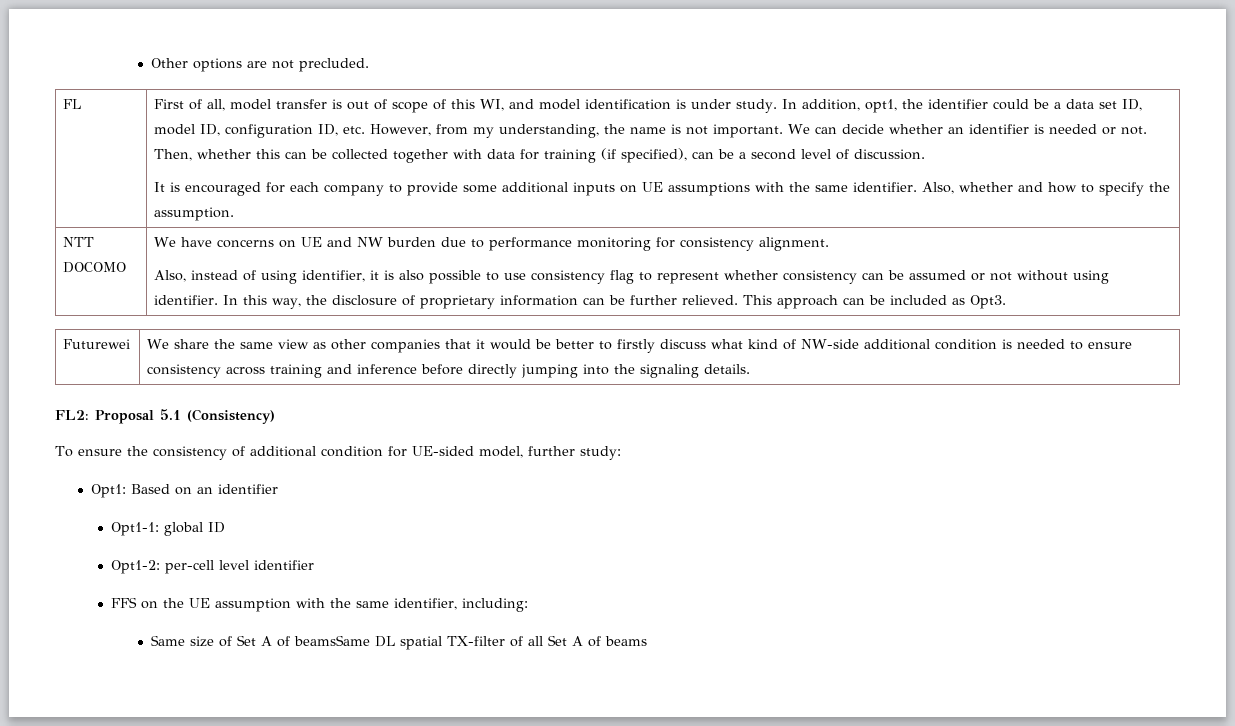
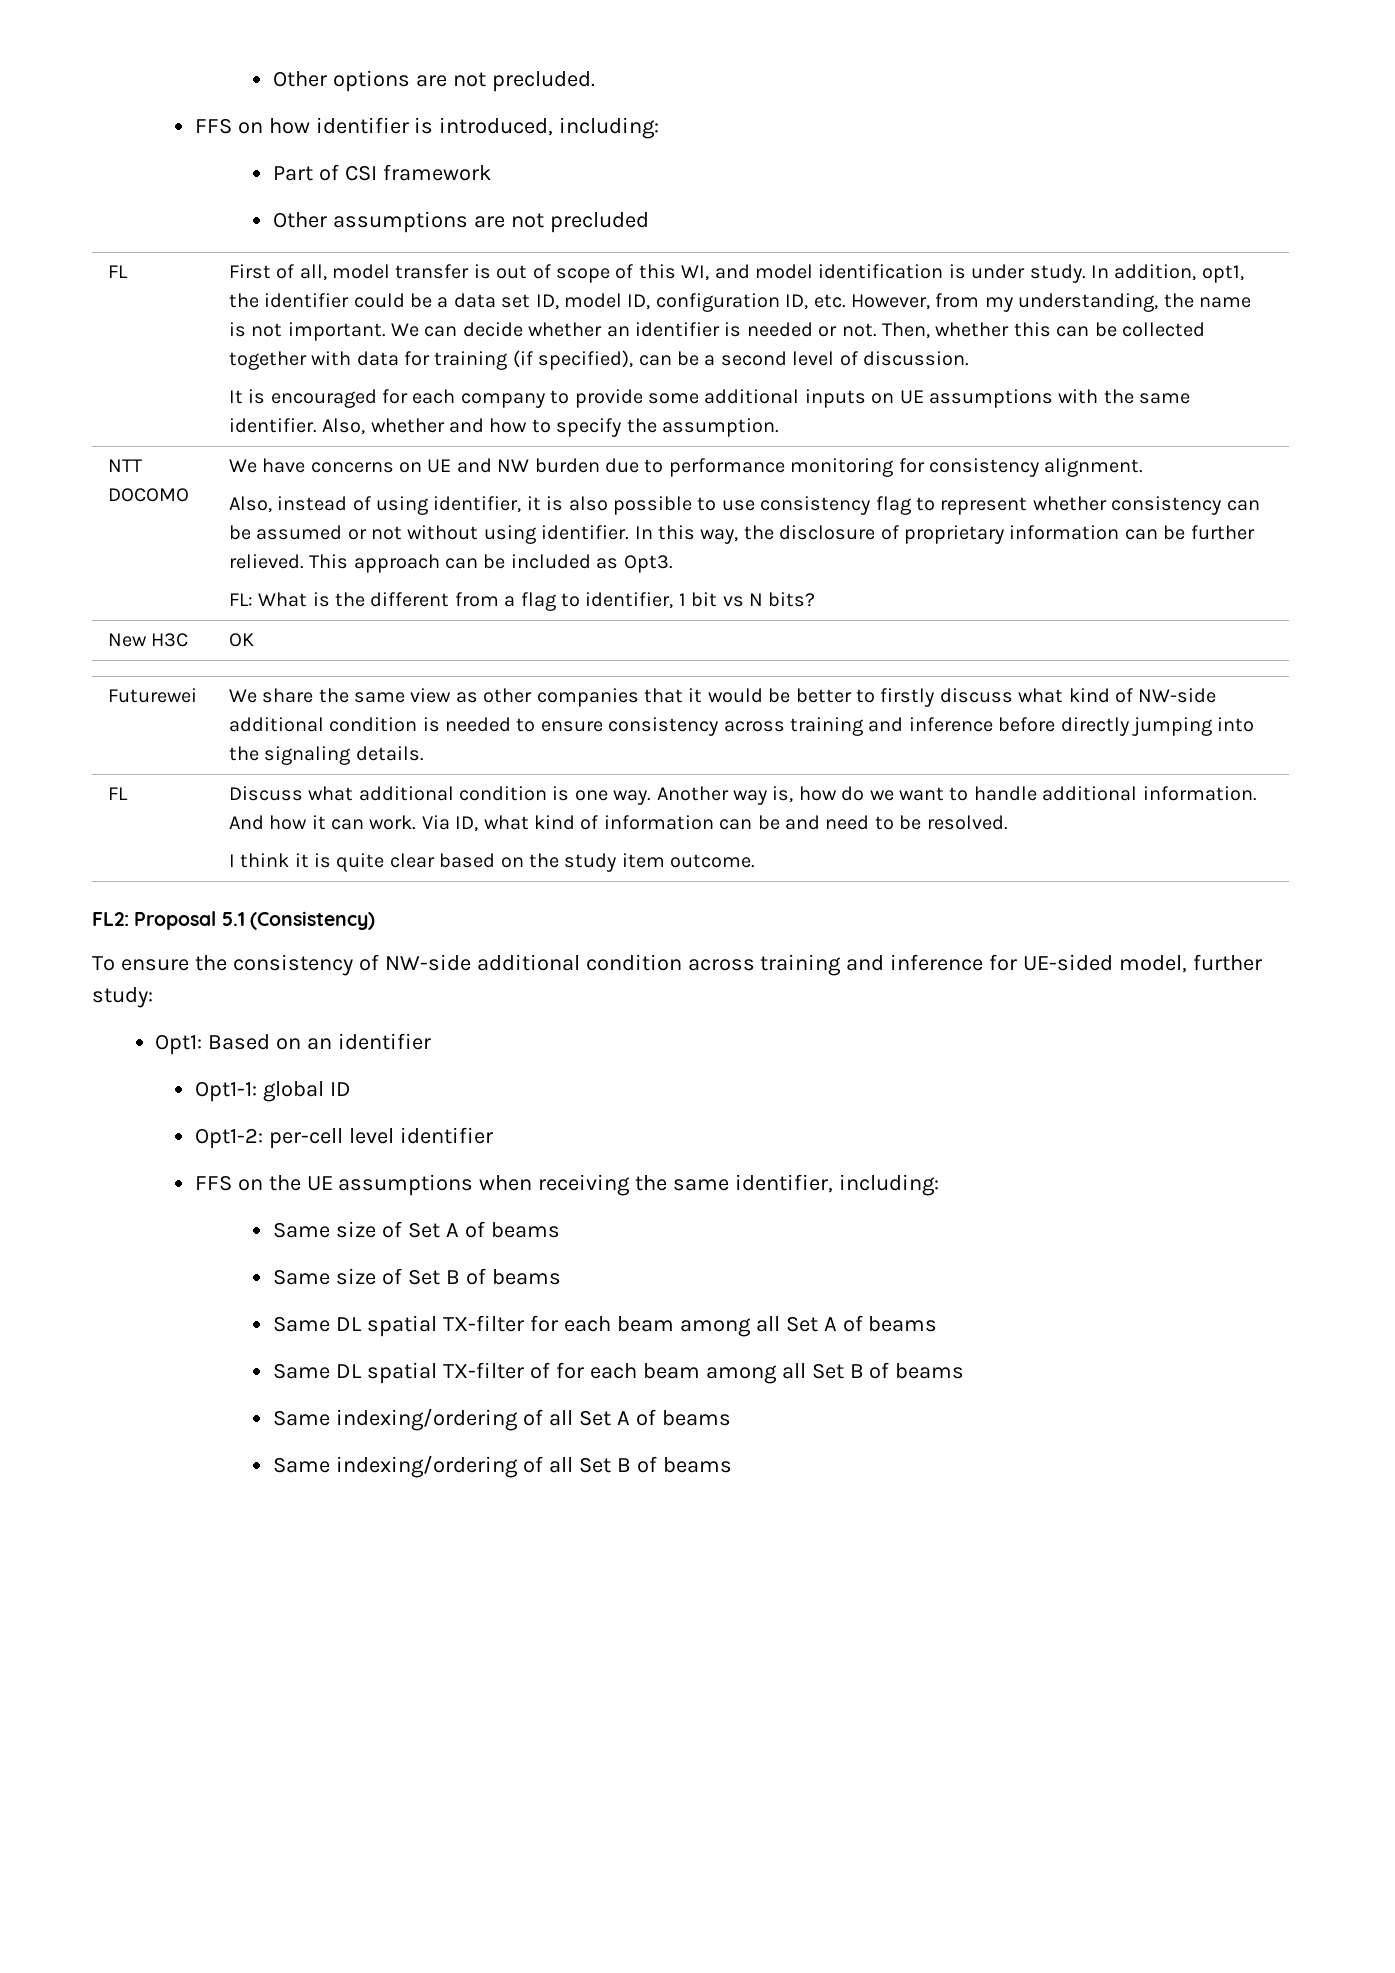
+ FFS on how identifier is introduced, including:
+ Part of CSI framework
+ Other assumptions are not precluded
+ FL: What is the different from a flag to identifier, 1 bit vs N bits?
+ New H3C | OK
+ FL | Discuss what additional condition is one way. Another way is, how do we want to handle additional information. And how it can work. Via ID, what kind of information can be and need to be resolved.
+ I think it is quite clear based on the study item outcome.
- To ensure the consistency of additional condition for UE-sided model, further study:
+ To ensure the consistency of NW-side additional condition across training and inference for UE-sided model, further study:
- FFS on the UE assumption with the same identifier, including:
+ FFS on the UE assumptions when receiving the same identifier, including:
- Same size of Set A of beamsSame DL spatial TX-filter of all Set A of beams
+ Same size of Set A of beams
+ Same size of Set B of beams
+ Same DL spatial TX-filter for each beam among all Set A of beams
+ Same DL spatial TX-filter of for each beam among all Set B of beams
+ Same indexing/ordering of all Set A of beams
+ Same indexing/ordering of all Set B of beams

